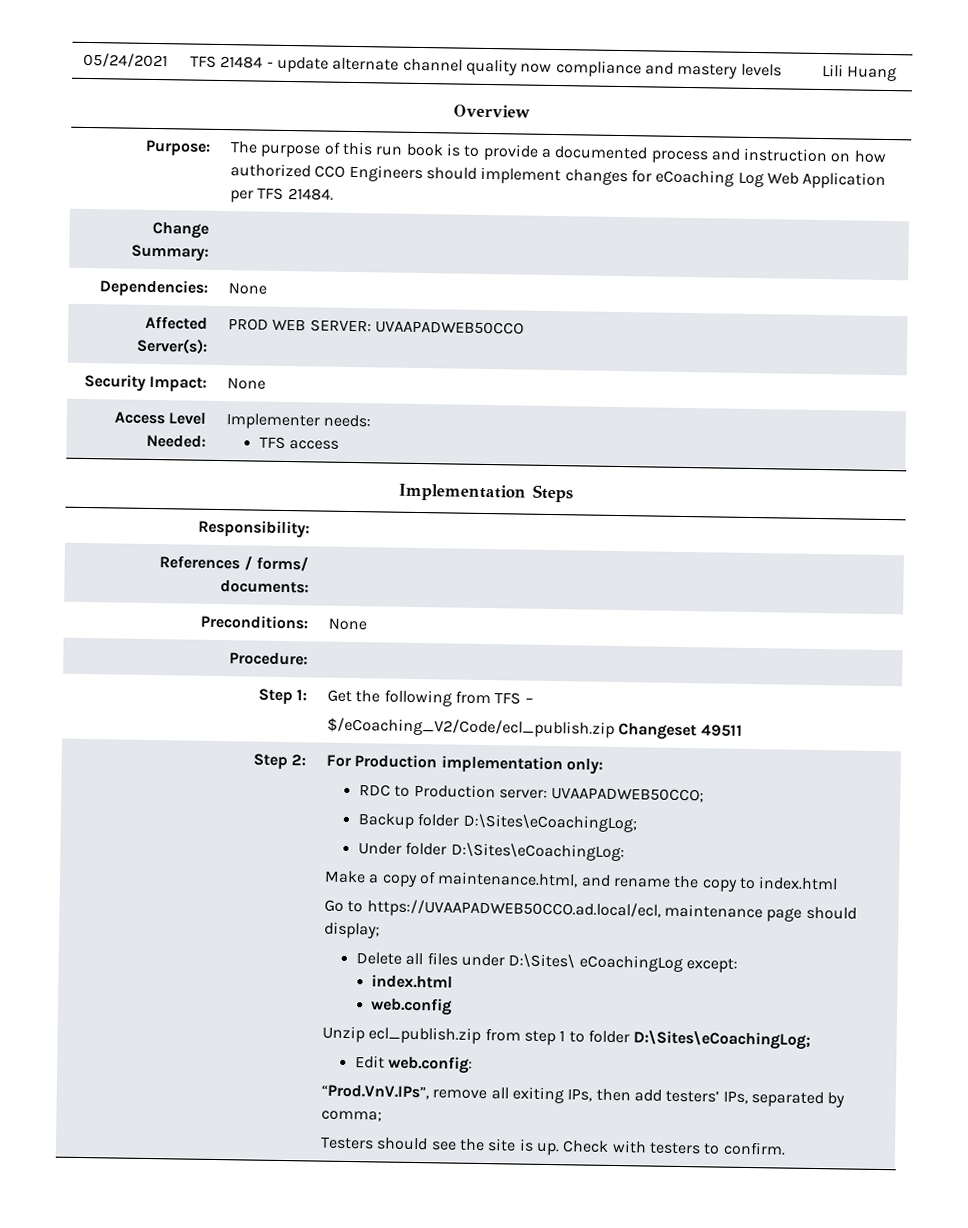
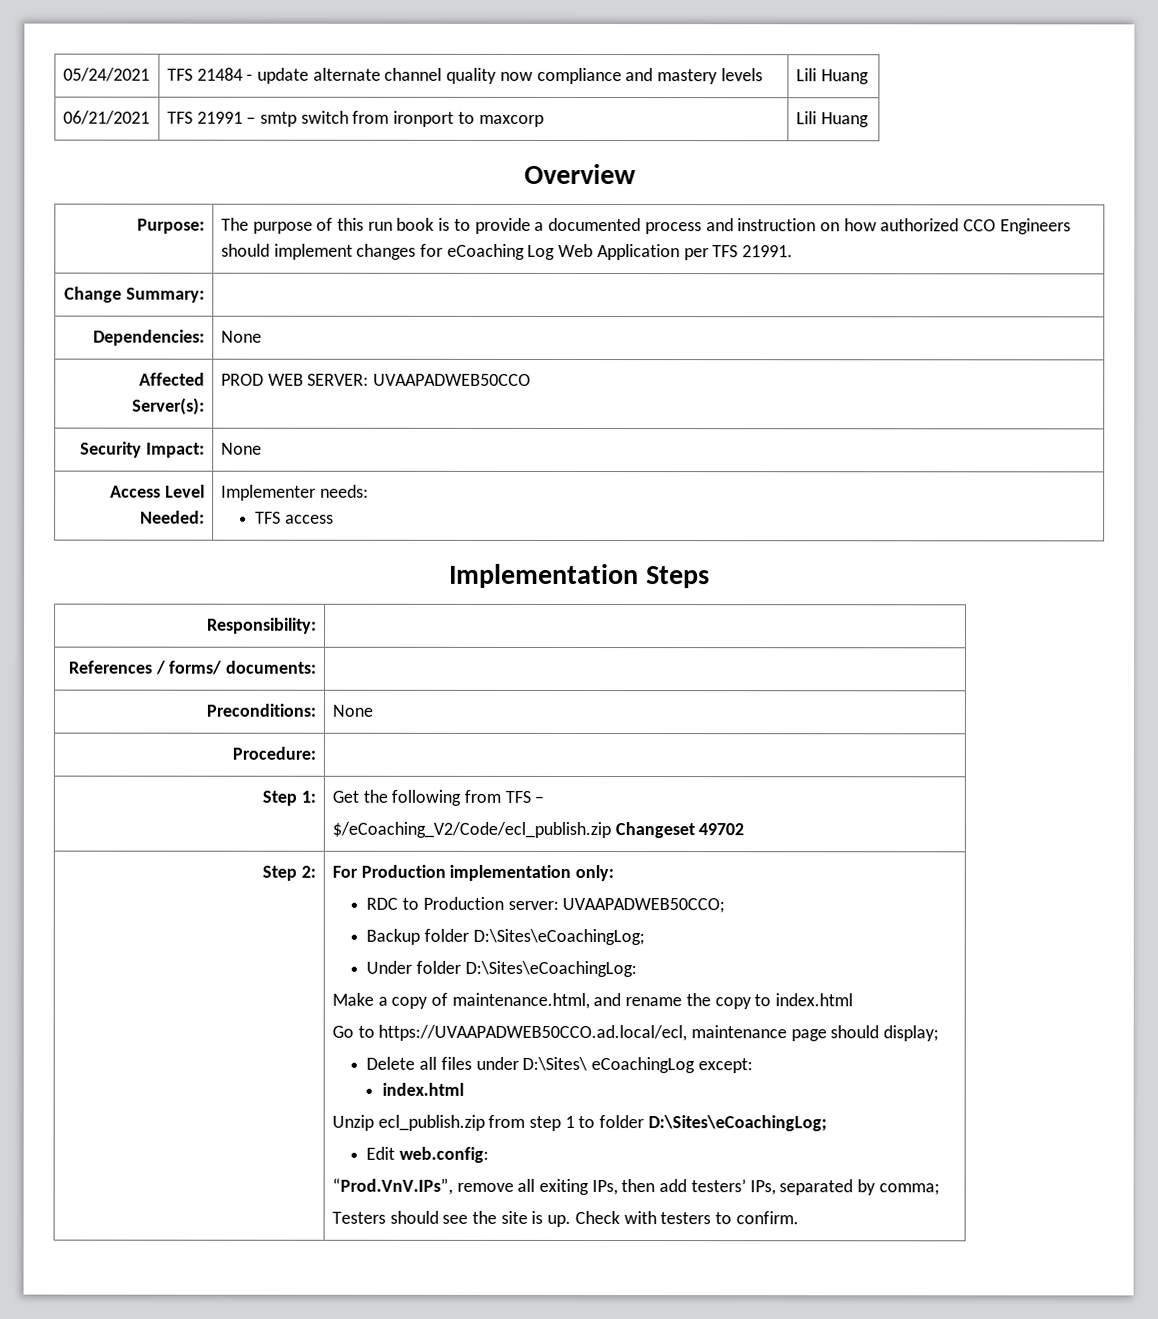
+ 06/21/2021 | TFS 21991 – smtp switch from ironport to maxcorp | Lili Huang
- Purpose: | The purpose of this run book is to provide a documented process and instruction on how authorized CCO Engineers should implement changes for eCoaching Log Web Application per TFS 21484.
+ Purpose: | The purpose of this run book is to provide a documented process and instruction on how authorized CCO Engineers should implement changes for eCoaching Log Web Application per TFS 21991.
  Step 1: | Get the following from TFS –
- $/eCoaching_V2/Code/ecl_publish.zip Changeset 49511
+ $/eCoaching_V2/Code/ecl_publish.zip Changeset 49702
- web.config

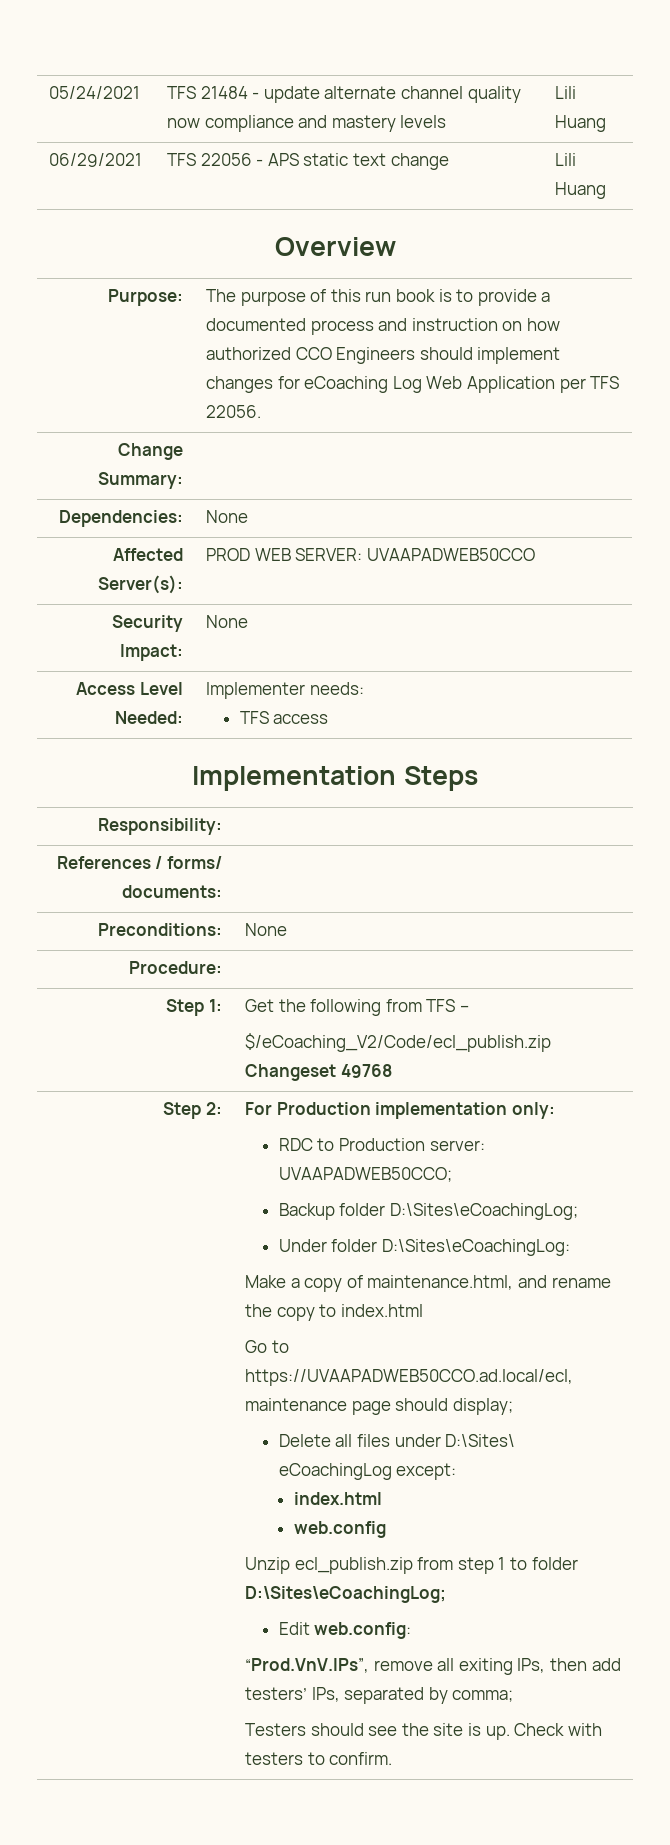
- 06/21/2021 | TFS 21991 – smtp switch from ironport to maxcorp | Lili Huang
+ 06/29/2021 | TFS 22056 - APS static text change | Lili Huang
- Purpose: | The purpose of this run book is to provide a documented process and instruction on how authorized CCO Engineers should implement changes for eCoaching Log Web Application per TFS 21991.
+ Purpose: | The purpose of this run book is to provide a documented process and instruction on how authorized CCO Engineers should implement changes for eCoaching Log Web Application per TFS 22056.
  Step 1: | Get the following from TFS –
- $/eCoaching_V2/Code/ecl_publish.zip Changeset 49702
+ $/eCoaching_V2/Code/ecl_publish.zip Changeset 49768
+ web.config

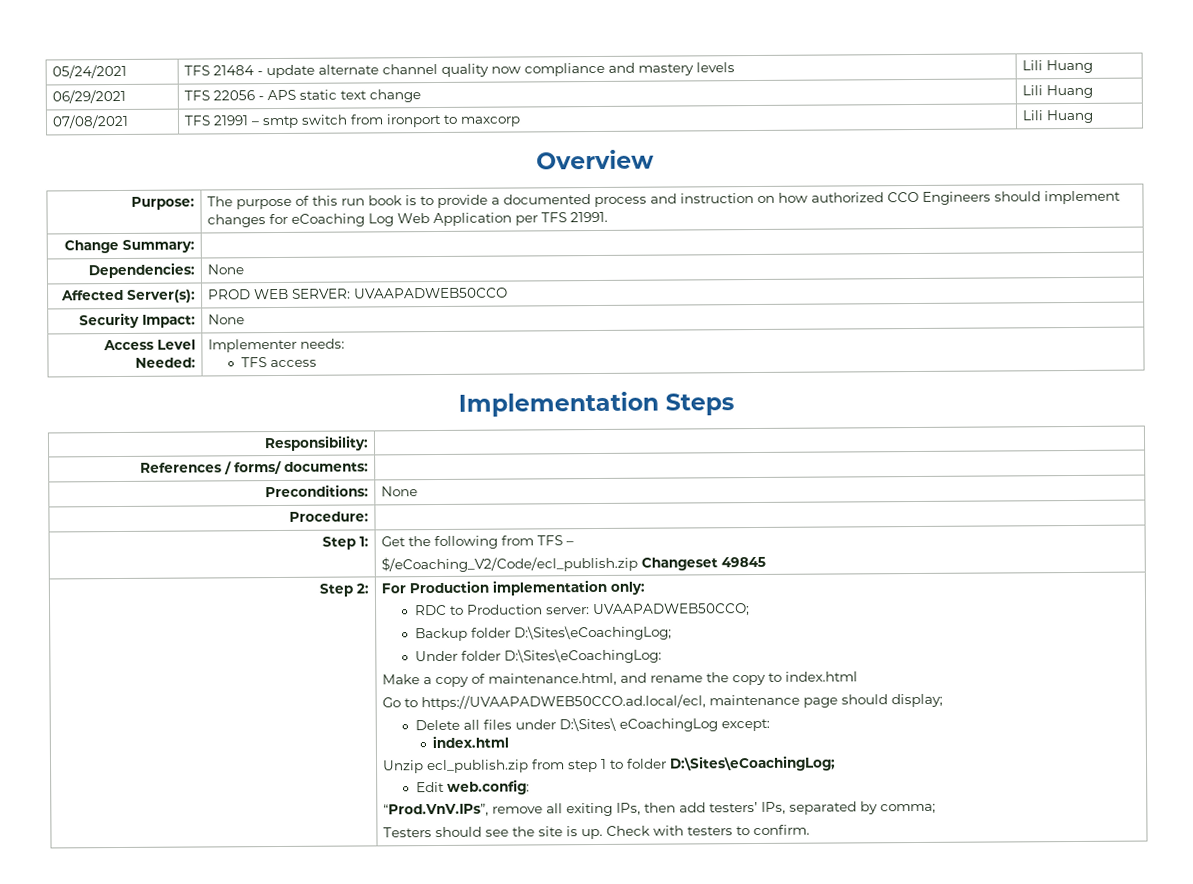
+ 07/08/2021 | TFS 21991 – smtp switch from ironport to maxcorp | Lili Huang
- Purpose: | The purpose of this run book is to provide a documented process and instruction on how authorized CCO Engineers should implement changes for eCoaching Log Web Application per TFS 22056.
+ Purpose: | The purpose of this run book is to provide a documented process and instruction on how authorized CCO Engineers should implement changes for eCoaching Log Web Application per TFS 21991.
  Step 1: | Get the following from TFS –
- $/eCoaching_V2/Code/ecl_publish.zip Changeset 49768
+ $/eCoaching_V2/Code/ecl_publish.zip Changeset 49845
- web.config

